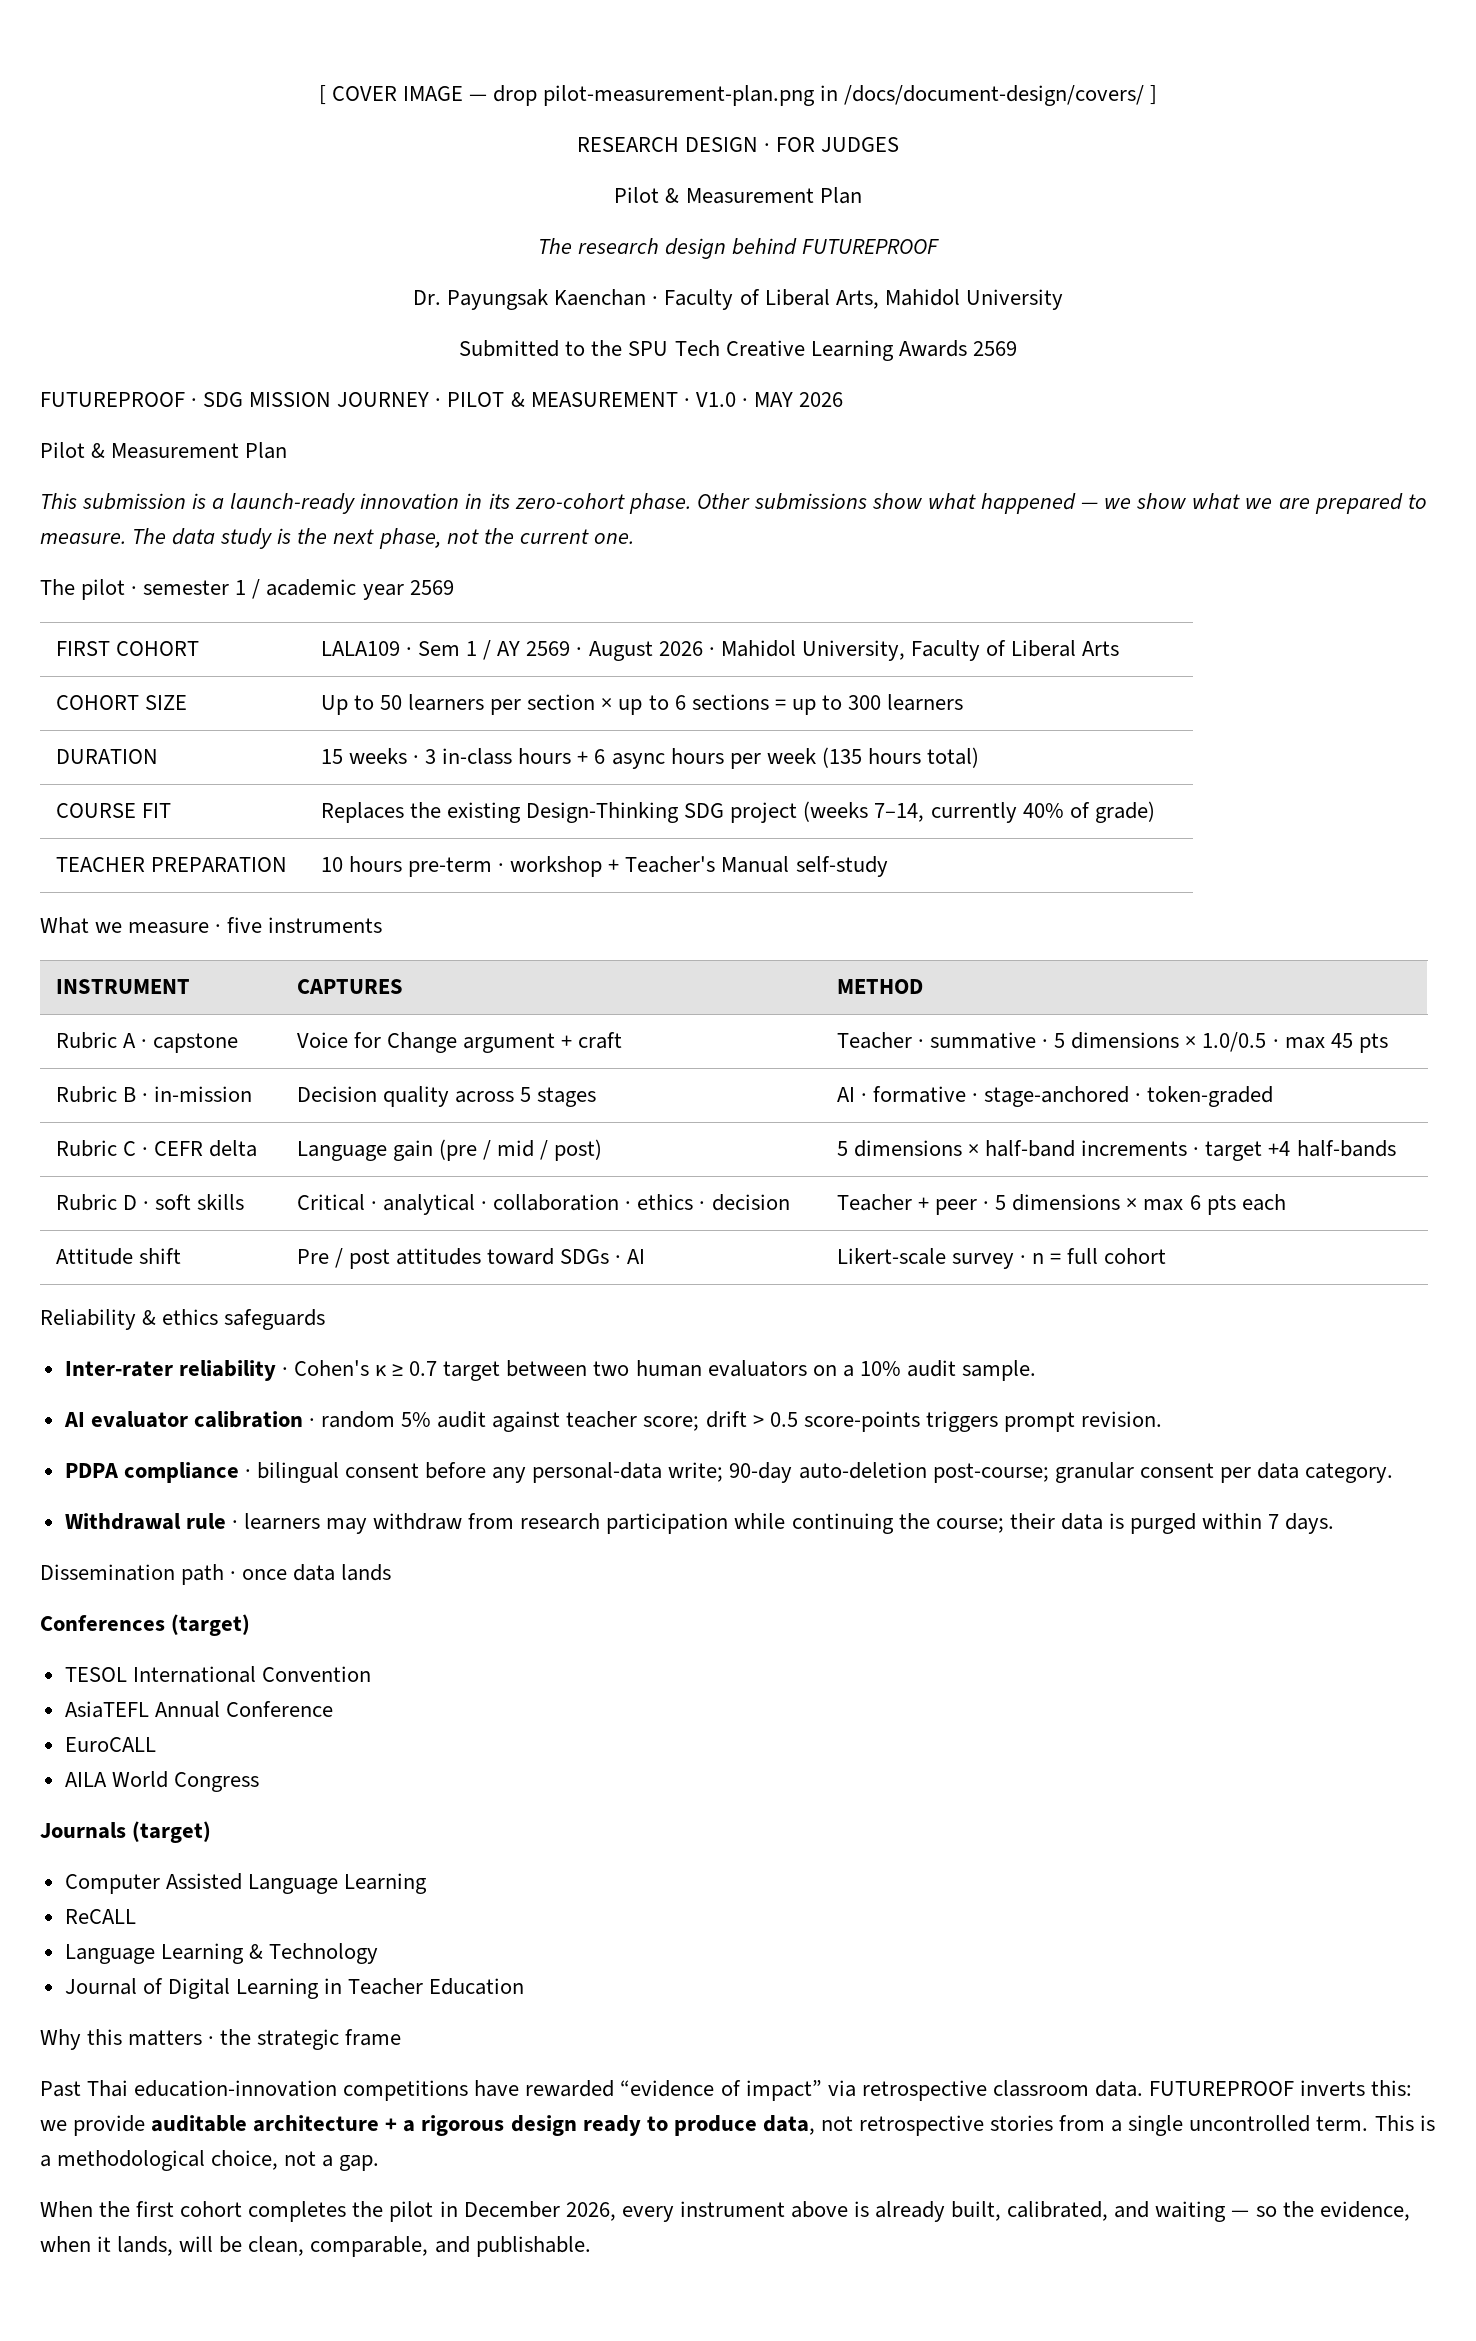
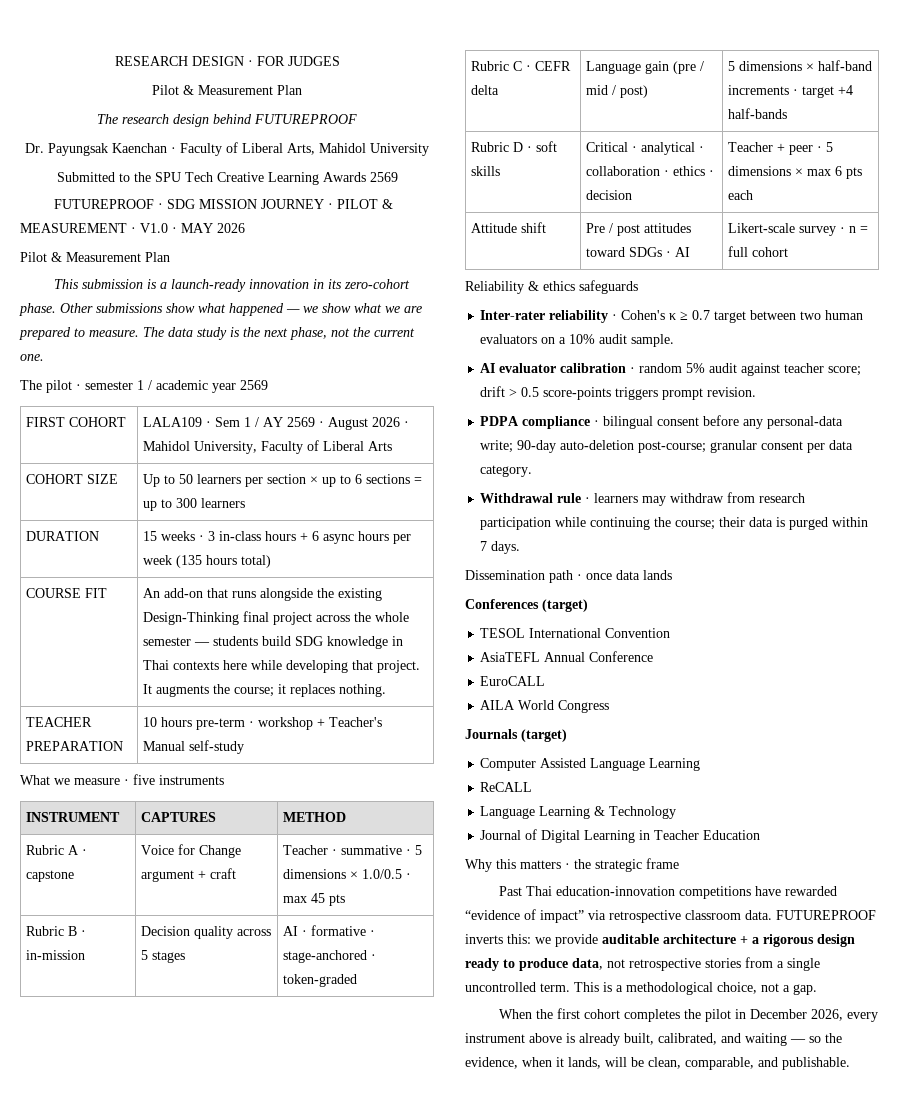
- [ COVER IMAGE — drop pilot-measurement-plan.png in /docs/document-design/covers/ ]
- COURSE FIT | Replaces the existing Design-Thinking SDG project (weeks 7–14, currently 40% of grade)
+ COURSE FIT | An add-on that runs alongside the existing Design-Thinking final project across the whole semester — students build SDG knowledge in Thai contexts here while developing that project. It augments the course; it replaces nothing.

